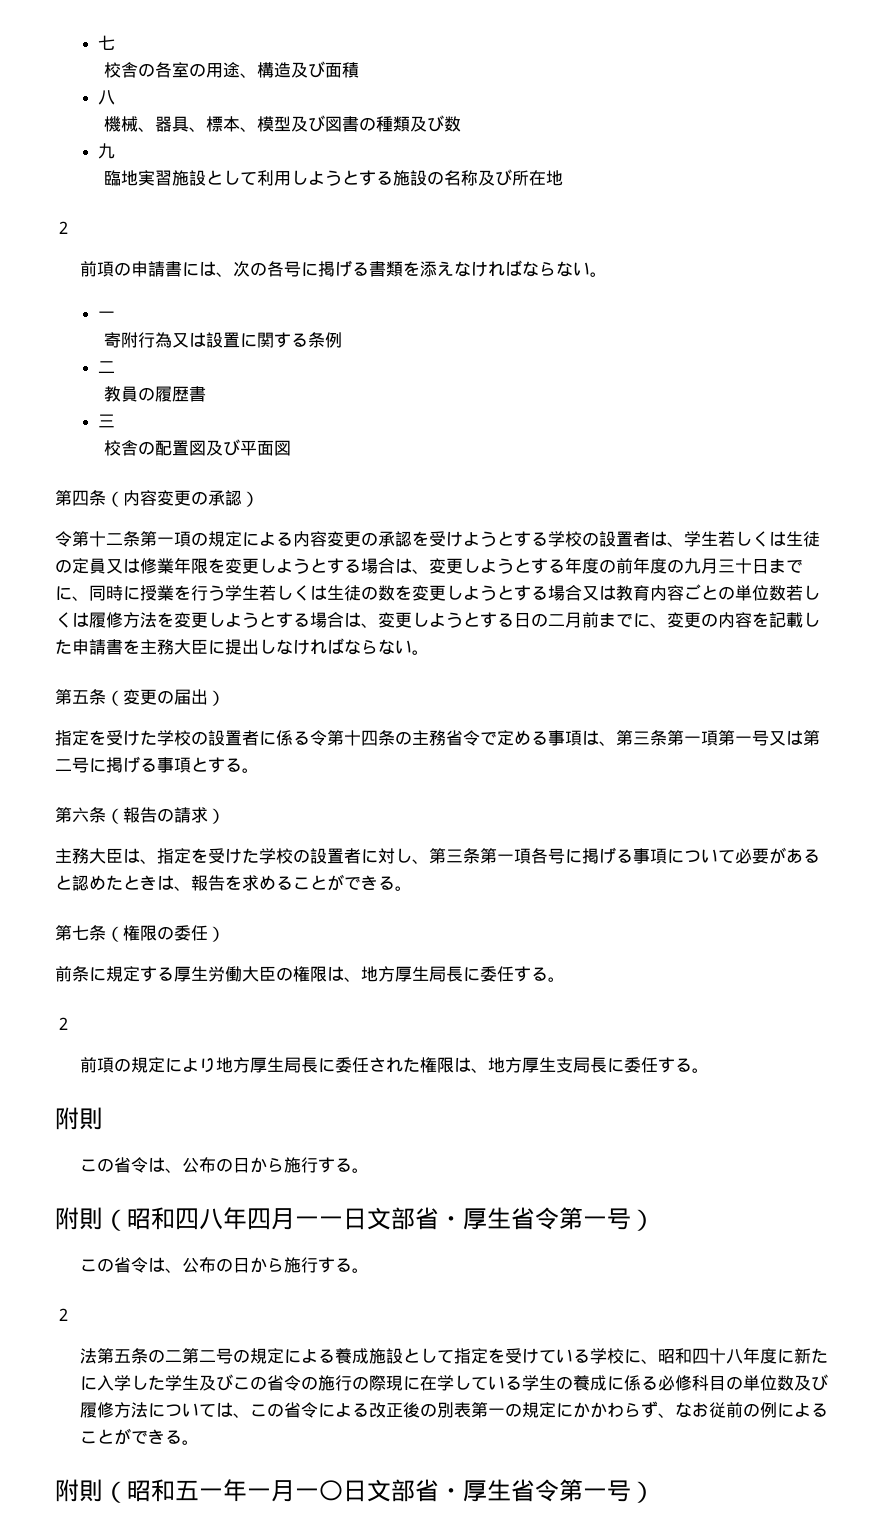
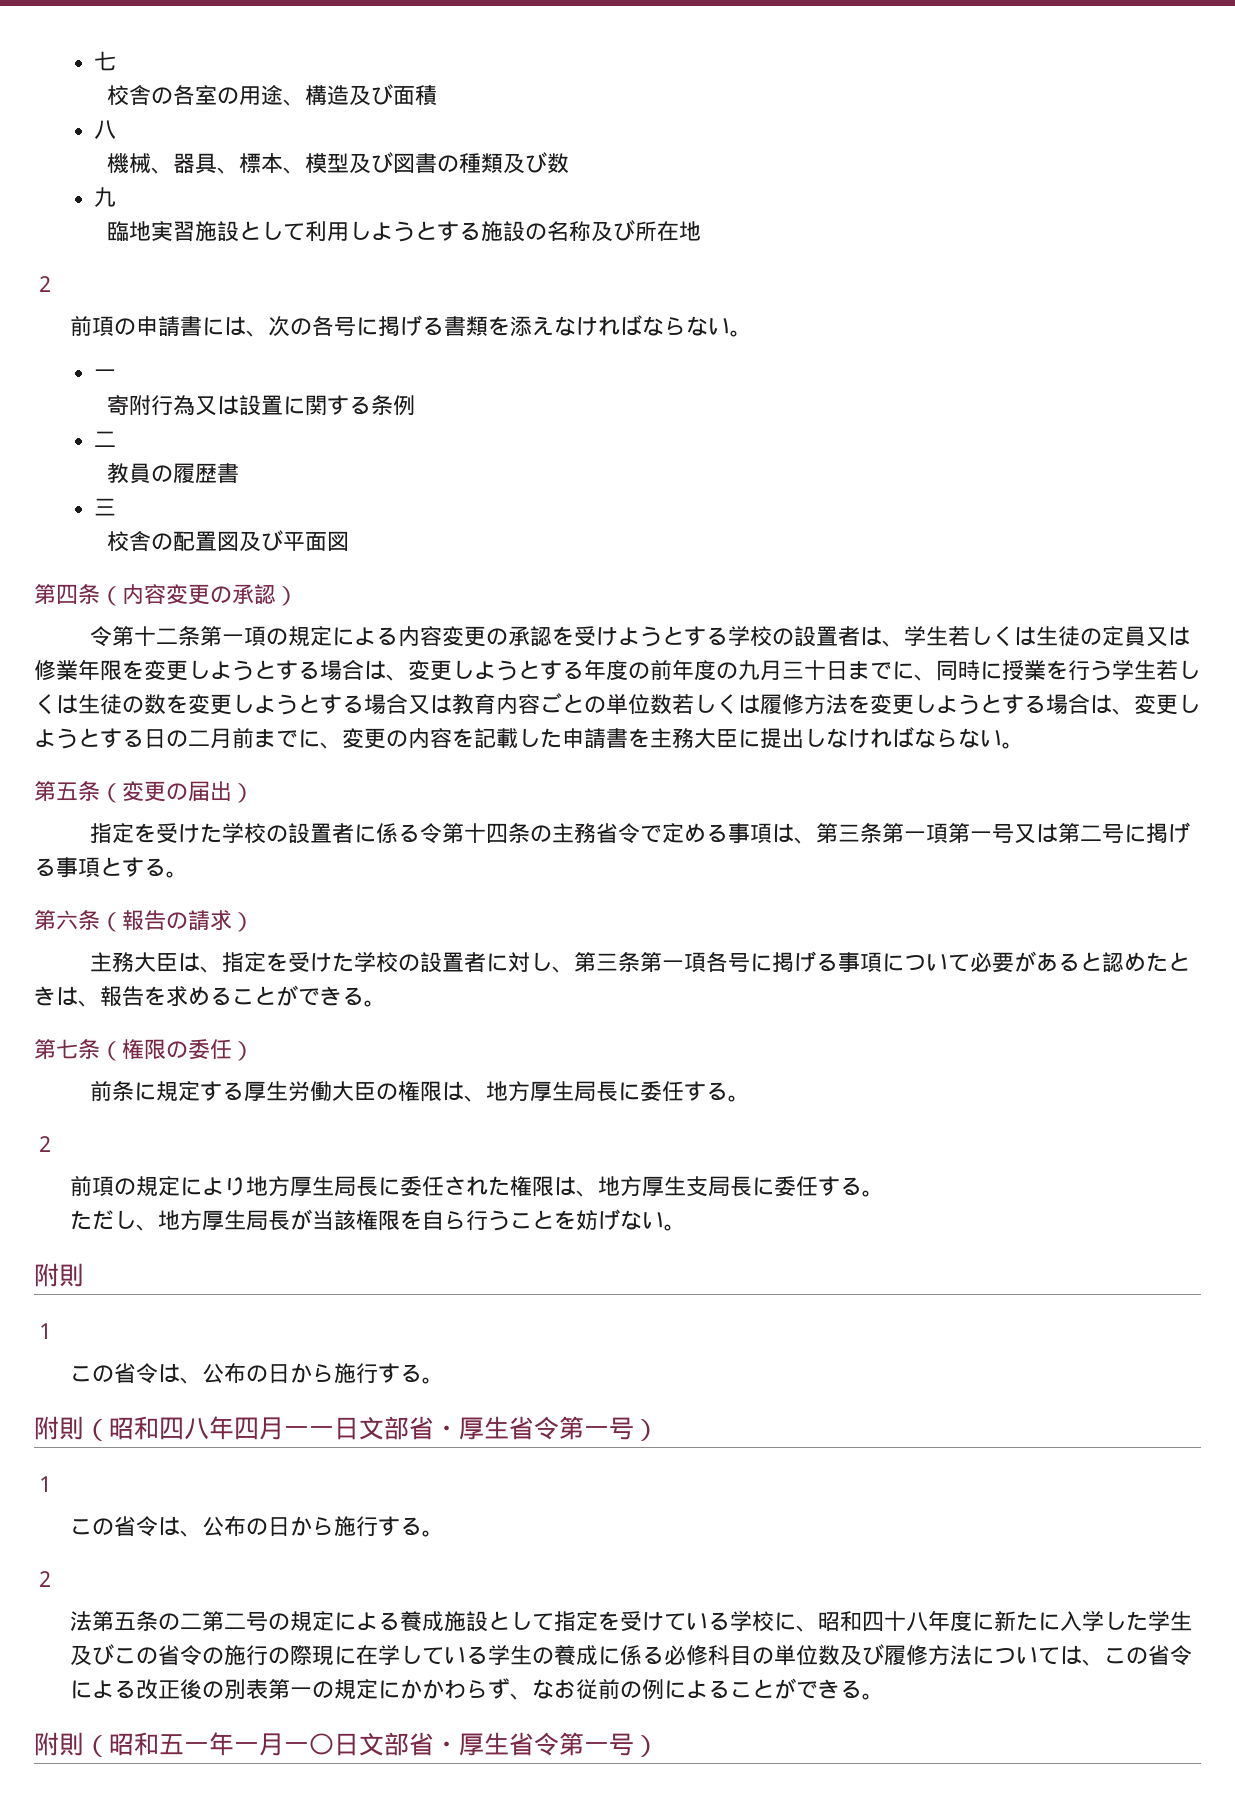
  前項の規定により地方厚生局長に委任された権限は、地方厚生支局長に委任する。
+ ただし、地方厚生局長が当該権限を自ら行うことを妨げない。
  附則
+ １
  附則（昭和四八年四月一一日文部省・厚生省令第一号）
+ １

